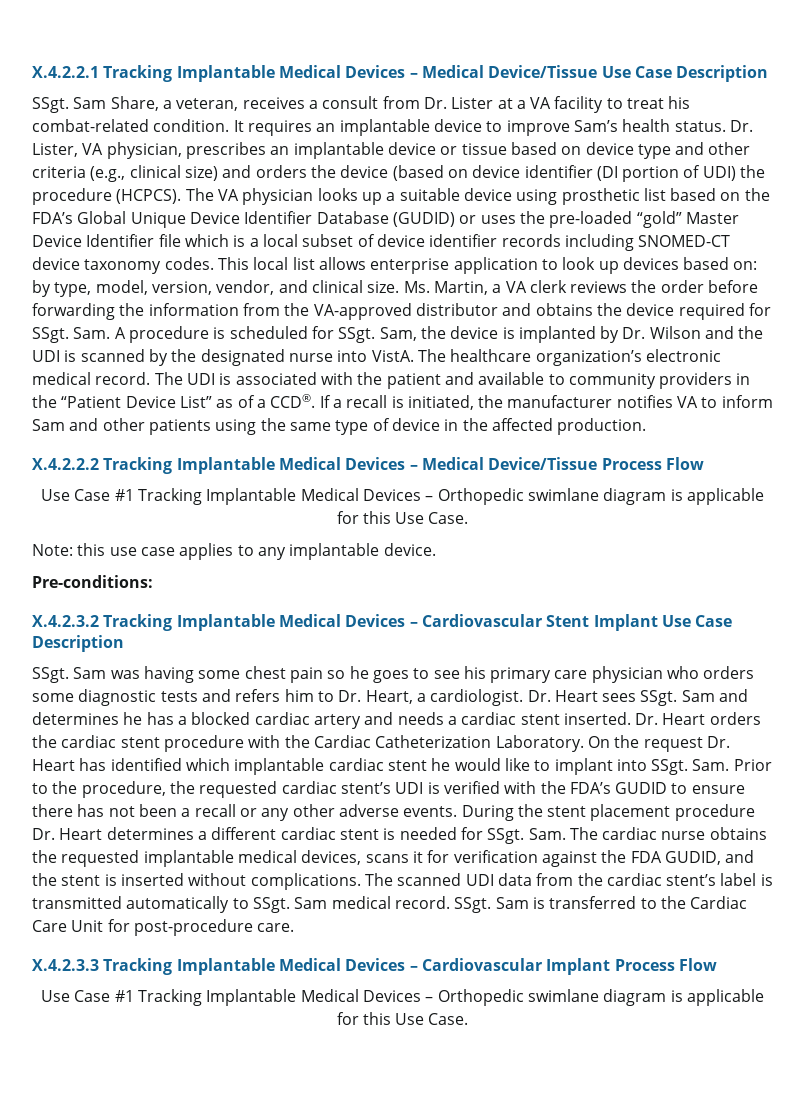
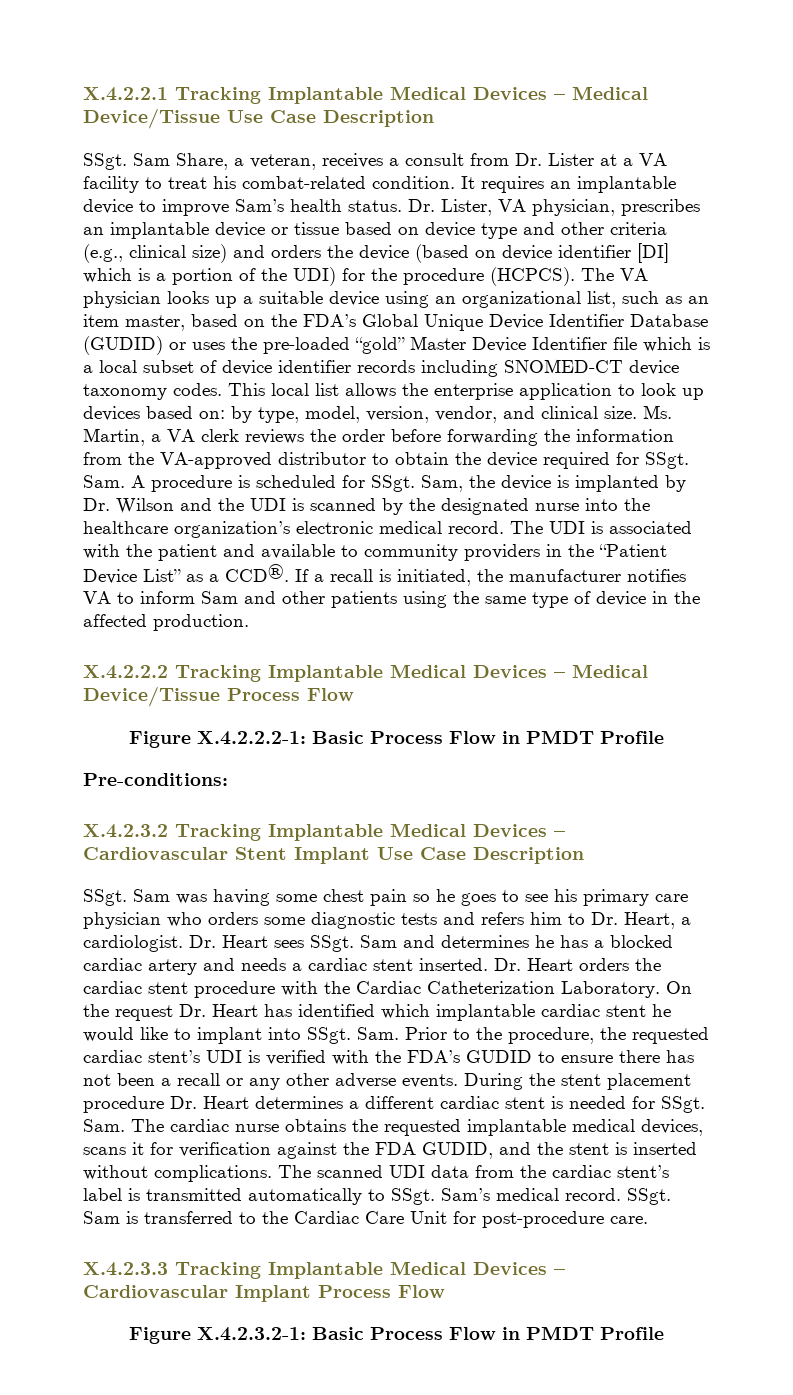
- Dr. Lister, VA physician, prescribes an implantable device or tissue based on device type and other criteria (e.g., clinical size) and orders the device (based on device identifier (DI portion of UDI) the procedure (HCPCS).
+ Dr. Lister, VA physician, prescribes an implantable device or tissue based on device type and other criteria (e.g., clinical size) and orders the device (based on device identifier [DI] which is a portion of the UDI) for the procedure (HCPCS).
- The VA physician looks up a suitable device using prosthetic list based on the FDA’s Global Unique Device Identifier Database (GUDID) or uses the pre-loaded “gold” Master Device Identifier file which is a local subset of device identifier records including SNOMED-CT device taxonomy codes.
+ The VA physician looks up a suitable device using an organizational list, such as an item master, based on the FDA’s Global Unique Device Identifier Database (GUDID) or uses the pre-loaded “gold” Master Device Identifier file which is a local subset of device identifier records including SNOMED-CT device taxonomy codes.
- This local list allows enterprise application to look up devices based on: by type, model, version, vendor, and clinical size.
+ This local list allows the enterprise application to look up devices based on: by type, model, version, vendor, and clinical size.
- Ms. Martin, a VA clerk reviews the order before forwarding the information from the VA-approved distributor and obtains the device required for SSgt.
+ Ms. Martin, a VA clerk reviews the order before forwarding the information from the VA-approved distributor to obtain the device required for SSgt.
- Sam, the device is implanted by Dr. Wilson and the UDI is scanned by the designated nurse into VistA. The healthcare organization’s electronic medical record.
+ Sam, the device is implanted by Dr. Wilson and the UDI is scanned by the designated nurse into the healthcare organization’s electronic medical record.
- The UDI is associated with the patient and available to community providers in the “Patient Device List” as of a CCD®.
+ The UDI is associated with the patient and available to community providers in the “Patient Device List” as a CCD®.
  X.4.2.2.2 Tracking Implantable Medical Devices – Medical Device/Tissue Process Flow
- Use Case #1 Tracking Implantable Medical Devices – Orthopedic swimlane diagram is applicable for this Use Case.
- Note: this use case applies to any implantable device.
+ Figure X.4.2.2.2-1: Basic Process Flow in PMDT Profile
- Sam medical record.
+ Sam’s medical record.
  X.4.2.3.3 Tracking Implantable Medical Devices – Cardiovascular Implant Process Flow
- Use Case #1 Tracking Implantable Medical Devices – Orthopedic swimlane diagram is applicable for this Use Case.
+ Figure X.4.2.3.2-1: Basic Process Flow in PMDT Profile

